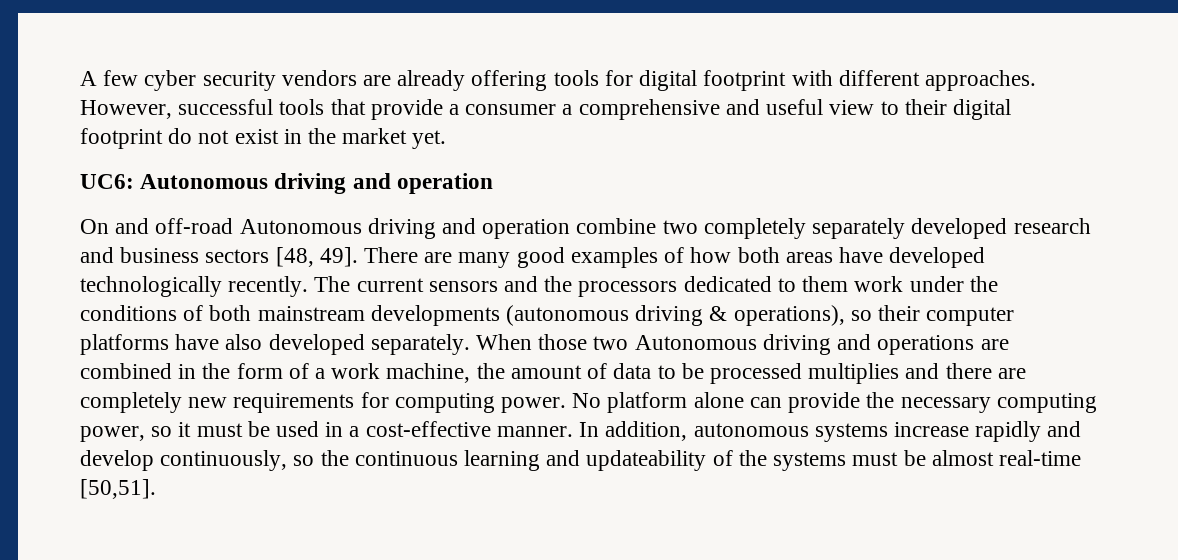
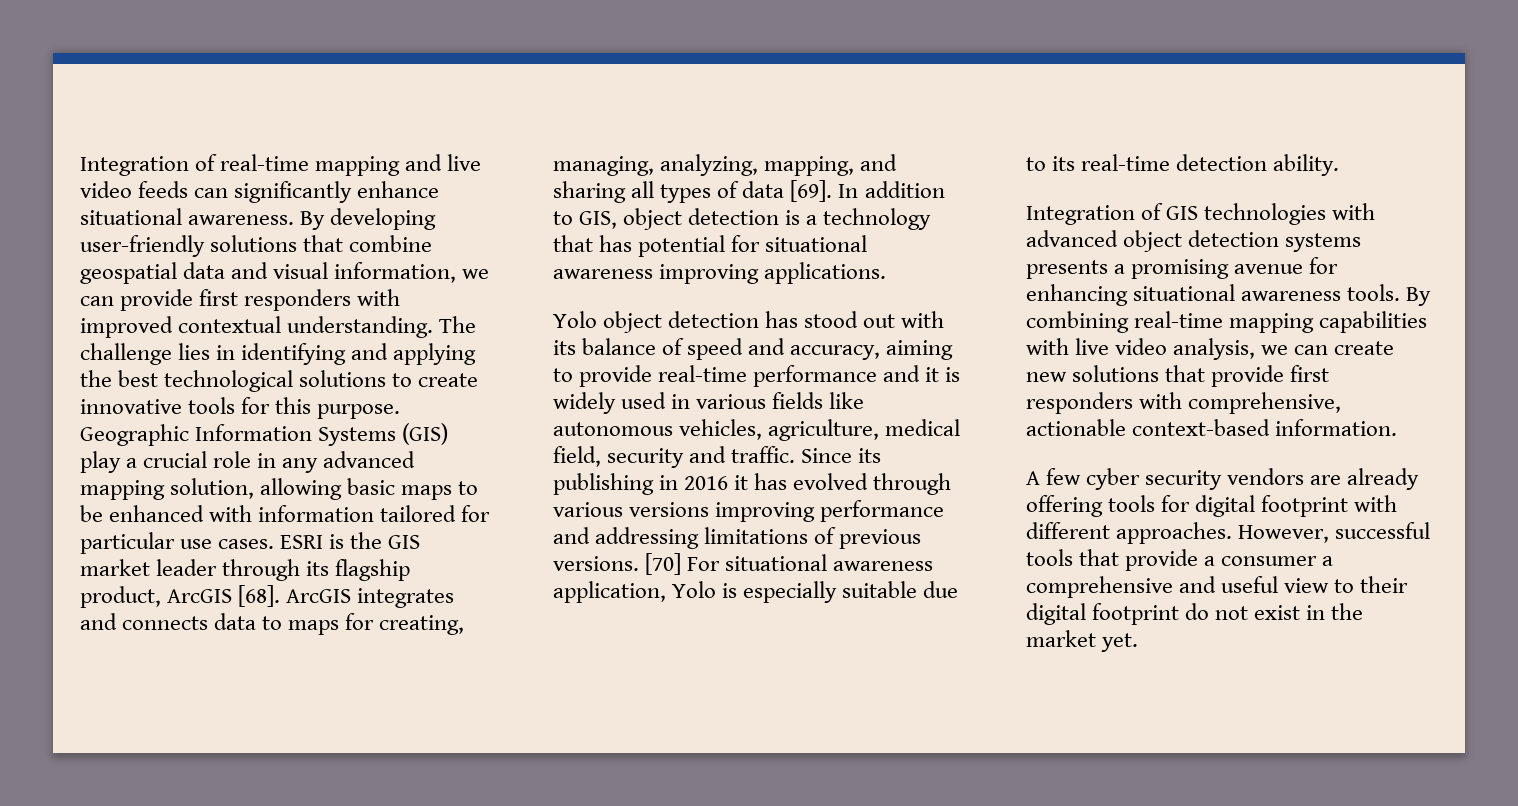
+ Integration of real-time mapping and live video feeds can significantly enhance situational awareness. By developing user-friendly solutions that combine geospatial data and visual information, we can provide first responders with improved contextual understanding. The challenge lies in identifying and applying the best technological solutions to create innovative tools for this purpose. Geographic Information Systems (GIS) play a crucial role in any advanced mapping solution, allowing basic maps to be enhanced with information tailored for particular use cases. ESRI is the GIS market leader through its flagship product, ArcGIS [68]. ArcGIS integrates and connects data to maps for creating, managing, analyzing, mapping, and sharing all types of data [69]. In addition to GIS, object detection is a technology that has potential for situational awareness improving applications.
+ Yolo object detection has stood out with its balance of speed and accuracy, aiming to provide real-time performance and it is widely used in various fields like autonomous vehicles, agriculture, medical field, security and traffic. Since its publishing in 2016 it has evolved through various versions improving performance and addressing limitations of previous versions. [70] For situational awareness application, Yolo is especially suitable due to its real-time detection ability.
+ Integration of GIS technologies with advanced object detection systems presents a promising avenue for enhancing situational awareness tools. By combining real-time mapping capabilities with live video analysis, we can create new solutions that provide first responders with comprehensive, actionable context-based information.
- UC6: Autonomous driving and operation
- On and off-road Autonomous driving and operation combine two completely separately developed research and business sectors [48, 49]. There are many good examples of how both areas have developed technologically recently. The current sensors and the processors dedicated to them work under the conditions of both mainstream developments (autonomous driving & operations), so their computer platforms have also developed separately. When those two Autonomous driving and operations are combined in the form of a work machine, the amount of data to be processed multiplies and there are completely new requirements for computing power. No platform alone can provide the necessary computing power, so it must be used in a cost-effective manner. In addition, autonomous systems increase rapidly and develop continuously, so the continuous learning and updateability of the systems must be almost real-time [50,51].

